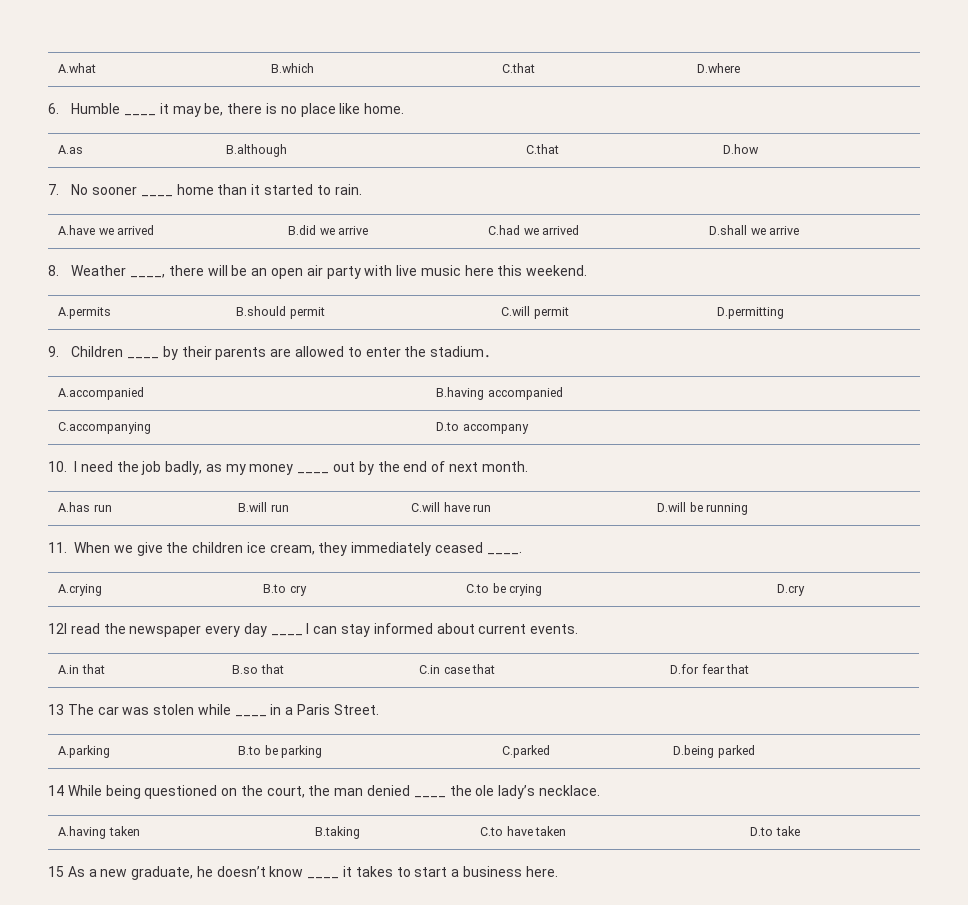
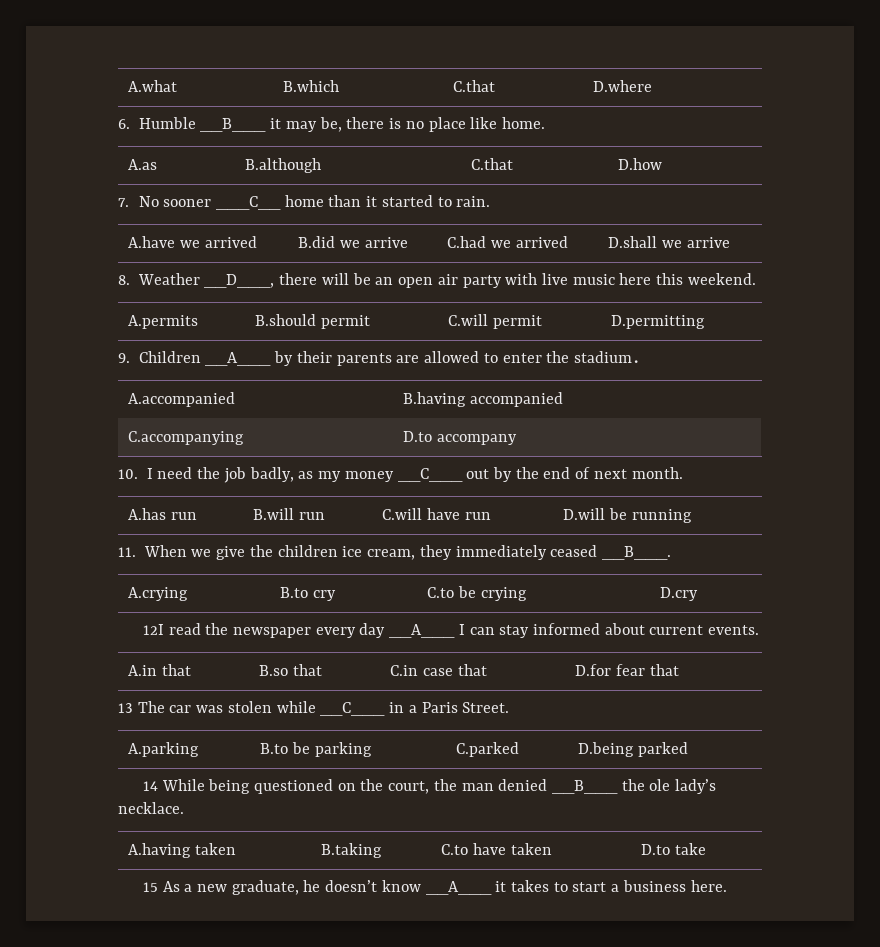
- 6. Humble ____ it may be, there is no place like home.
+ 6. Humble __B___ it may be, there is no place like home.
- 7. No sooner ____ home than it started to rain.
+ 7. No sooner ___C__ home than it started to rain.
- 8. Weather ____, there will be an open air party with live music here this weekend.
+ 8. Weather __D___, there will be an open air party with live music here this weekend.
- 9. Children ____ by their parents are allowed to enter the stadium．
+ 9. Children __A___ by their parents are allowed to enter the stadium．
- 10. I need the job badly, as my money ____ out by the end of next month.
+ 10. I need the job badly, as my money __C___ out by the end of next month.
- 11. When we give the children ice cream, they immediately ceased ____.
+ 11. When we give the children ice cream, they immediately ceased __B___.
- 12I read the newspaper every day ____ I can stay informed about current events.
+ 12I read the newspaper every day __A___ I can stay informed about current events.
- 13 The car was stolen while ____ in a Paris Street.
+ 13 The car was stolen while __C___ in a Paris Street.
- 14 While being questioned on the court, the man denied ____ the ole lady’s necklace.
+ 14 While being questioned on the court, the man denied __B___ the ole lady’s necklace.
- 15 As a new graduate, he doesn’t know ____ it takes to start a business here.
+ 15 As a new graduate, he doesn’t know __A___ it takes to start a business here.

